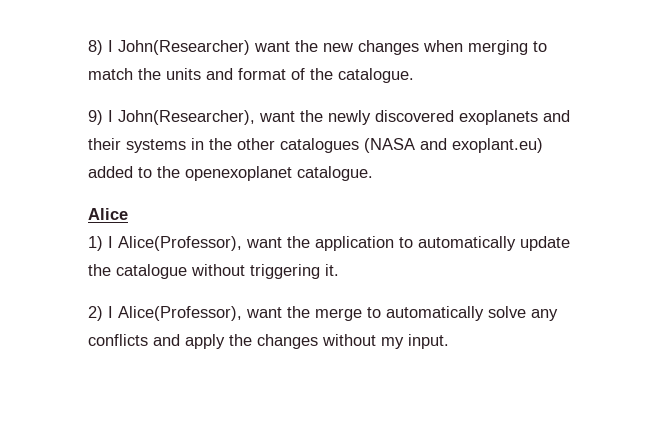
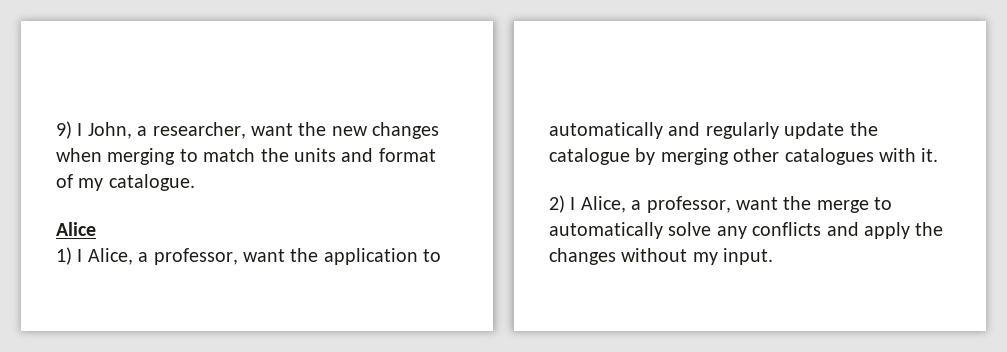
- 8) I John(Researcher) want the new changes when merging to match the units and format of the catalogue.
- 9) I John(Researcher), want the newly discovered exoplanets and their systems in the other catalogues (NASA and exoplant.eu) added to the openexoplanet catalogue.
+ 9) I John, a researcher, want the new changes when merging to match the units and format of my catalogue.
- 1) I Alice(Professor), want the application to automatically update the catalogue without triggering it.
+ 1) I Alice, a professor, want the application to automatically and regularly update the catalogue by merging other catalogues with it.
- 2) I Alice(Professor), want the merge to automatically solve any conflicts and apply the changes without my input.
+ 2) I Alice, a professor, want the merge to automatically solve any conflicts and apply the changes without my input.

